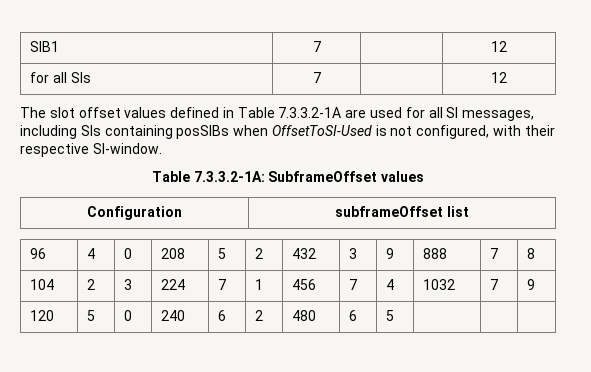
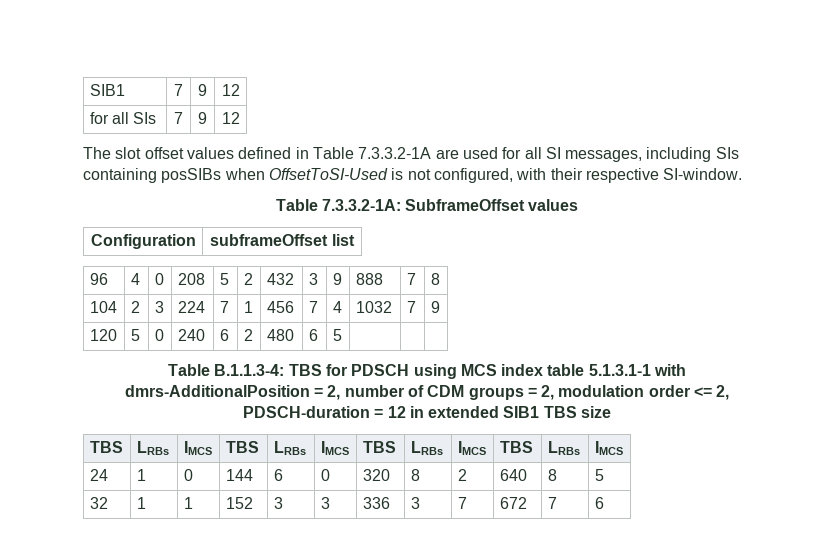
- SIB1 | 7 | | 12
+ SIB1 | 7 | 9 | 12
- for all SIs | 7 | | 12
+ for all SIs | 7 | 9 | 12
+ Table B.1.1.3-4: TBS for PDSCH using MCS index table 5.1.3.1-1 with dmrs-AdditionalPosition = 2, number of CDM groups = 2, modulation order <= 2, PDSCH-duration = 12 in extended SIB1 TBS size
+ TBS | LRBs | IMCS | TBS | LRBs | IMCS | TBS | LRBs | IMCS | TBS | LRBs | IMCS
+ 24 | 1 | 0 | 144 | 6 | 0 | 320 | 8 | 2 | 640 | 8 | 5
+ 32 | 1 | 1 | 152 | 3 | 3 | 336 | 3 | 7 | 672 | 7 | 6

